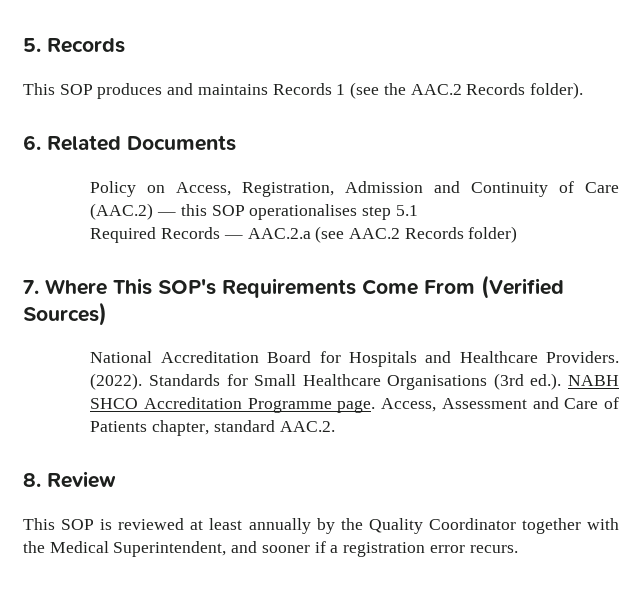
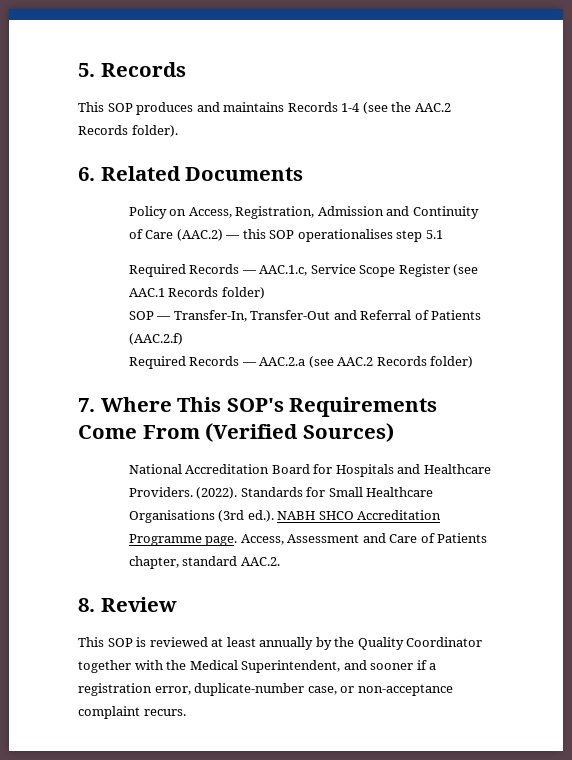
- This SOP produces and maintains Records 1 (see the AAC.2 Records folder).
+ This SOP produces and maintains Records 1-4 (see the AAC.2 Records folder).
+ Required Records — AAC.1.c, Service Scope Register (see AAC.1 Records folder)
+ SOP — Transfer-In, Transfer-Out and Referral of Patients (AAC.2.f)
- This SOP is reviewed at least annually by the Quality Coordinator together with the Medical Superintendent, and sooner if a registration error recurs.
+ This SOP is reviewed at least annually by the Quality Coordinator together with the Medical Superintendent, and sooner if a registration error, duplicate-number case, or non-acceptance complaint recurs.

